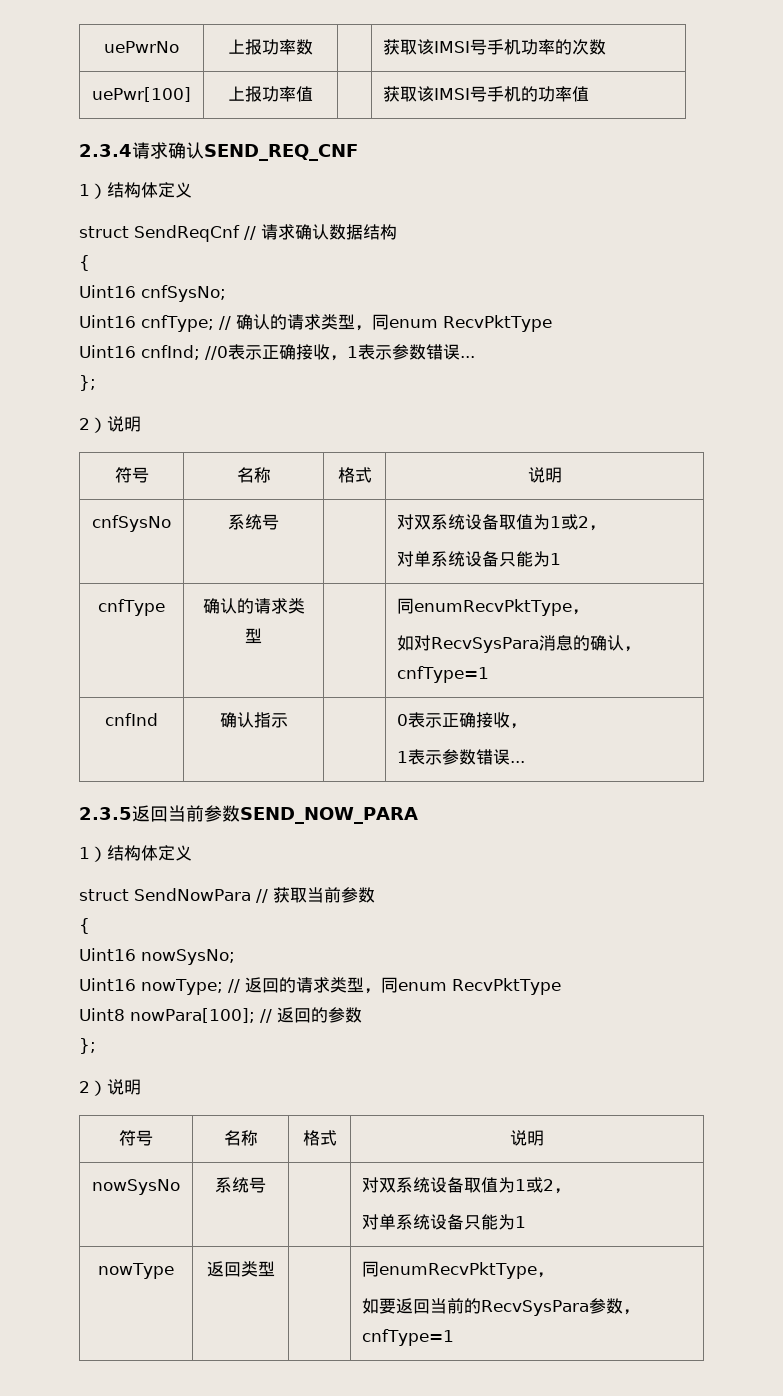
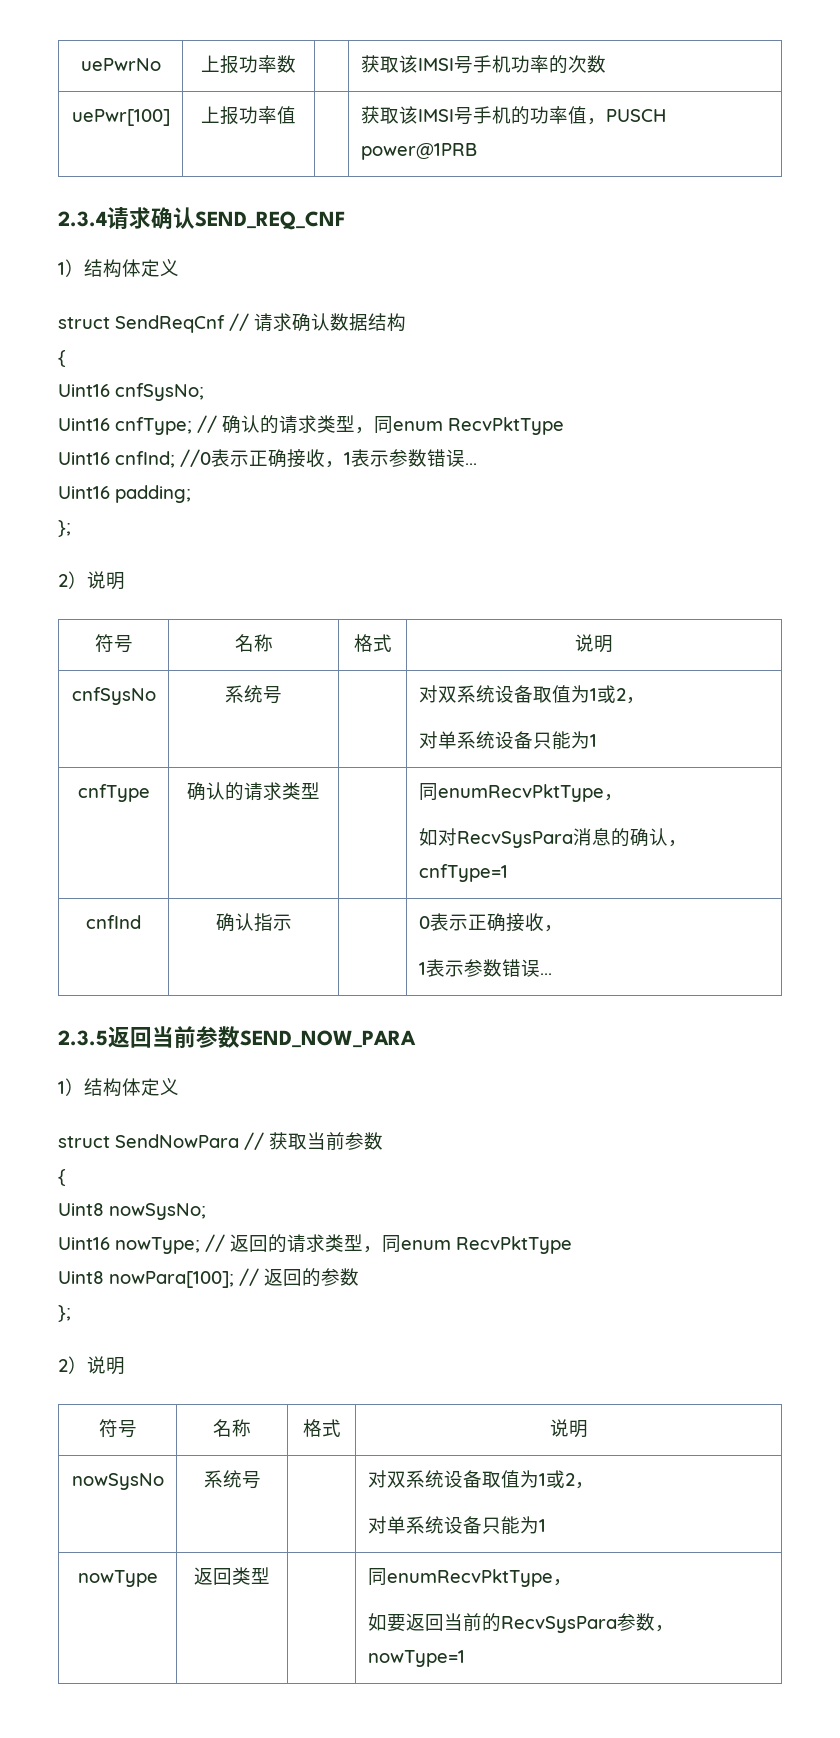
- uePwr[100] | 上报功率值 | | 获取该IMSI号手机的功率值
+ uePwr[100] | 上报功率值 | | 获取该IMSI号手机的功率值，PUSCH power@1PRB
+ Uint16 padding;
- Uint16 nowSysNo;
+ Uint8 nowSysNo;
  nowType | 返回类型 | | 同enumRecvPktType，
- 如要返回当前的RecvSysPara参数，cnfType=1
+ 如要返回当前的RecvSysPara参数，nowType=1

